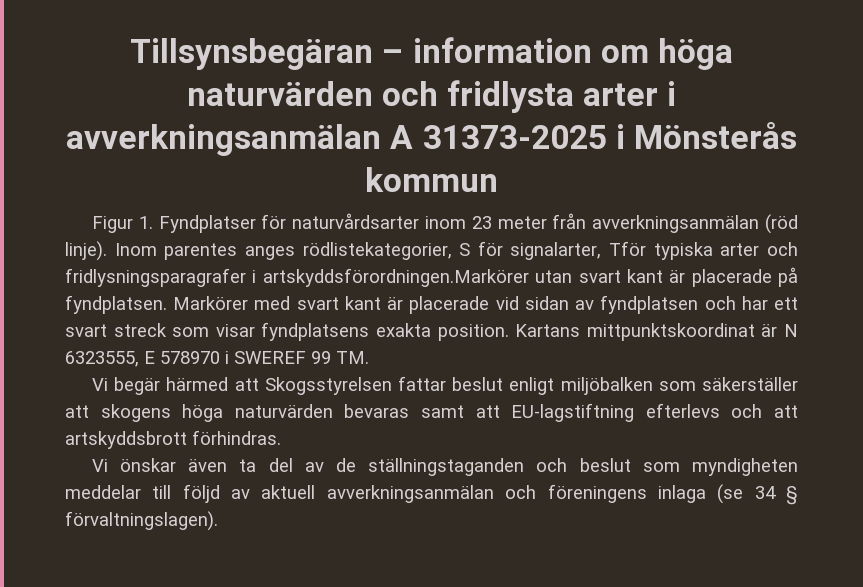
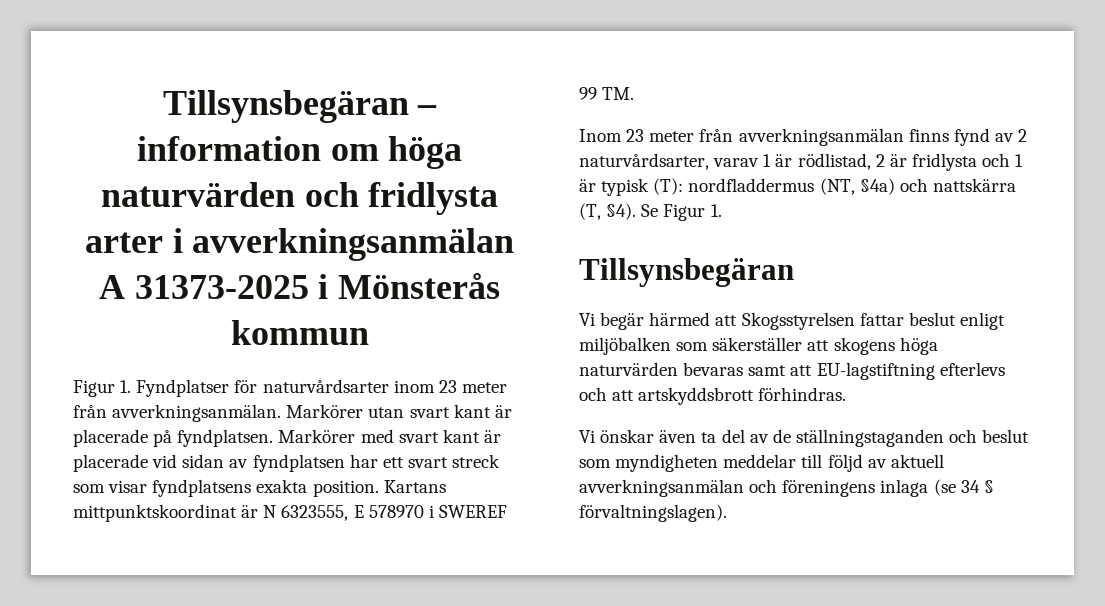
- Figur 1. Fyndplatser för naturvårdsarter inom 23 meter från avverkningsanmälan (röd linje). Inom parentes anges rödlistekategorier, S för signalarter, Tför typiska arter och fridlysningsparagrafer i artskyddsförordningen.Markörer utan svart kant är placerade på fyndplatsen.
+ Figur 1. Fyndplatser för naturvårdsarter inom 23 meter från avverkningsanmälan. Markörer utan svart kant är placerade på fyndplatsen.
- Markörer med svart kant är placerade vid sidan av fyndplatsen och har ett svart streck som visar fyndplatsens exakta position.
+ Markörer med svart kant är placerade vid sidan av fyndplatsen har ett svart streck som visar fyndplatsens exakta position.
+ Inom 23 meter från avverkningsanmälan finns fynd av 2 naturvårdsarter, varav 1 är rödlistad, 2 är fridlysta och 1 är typisk (T): nordfladdermus (NT, §4a) och nattskärra (T, §4). Se Figur 1.
+ Tillsynsbegäran

